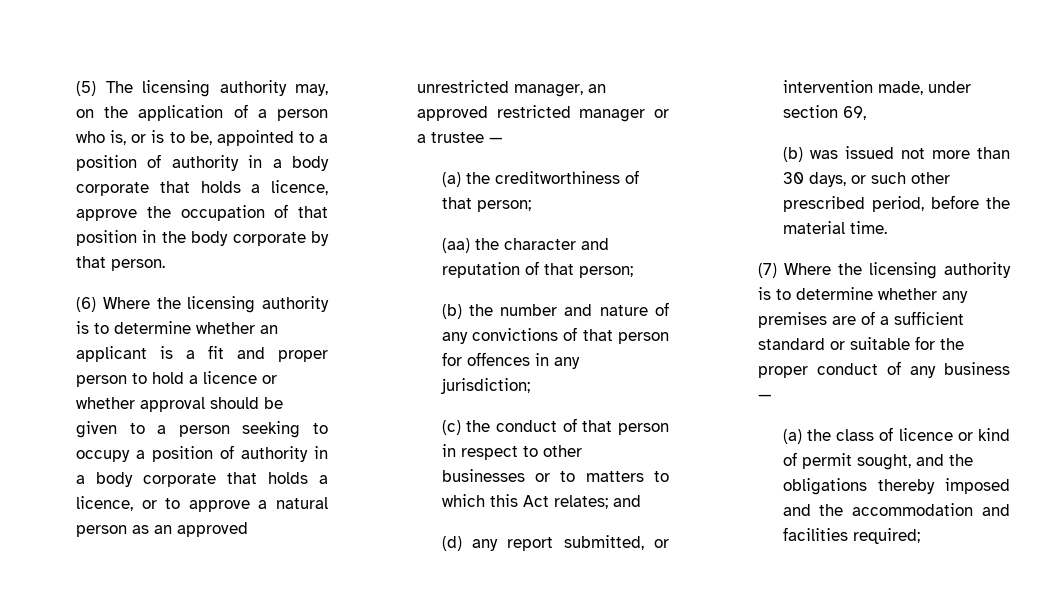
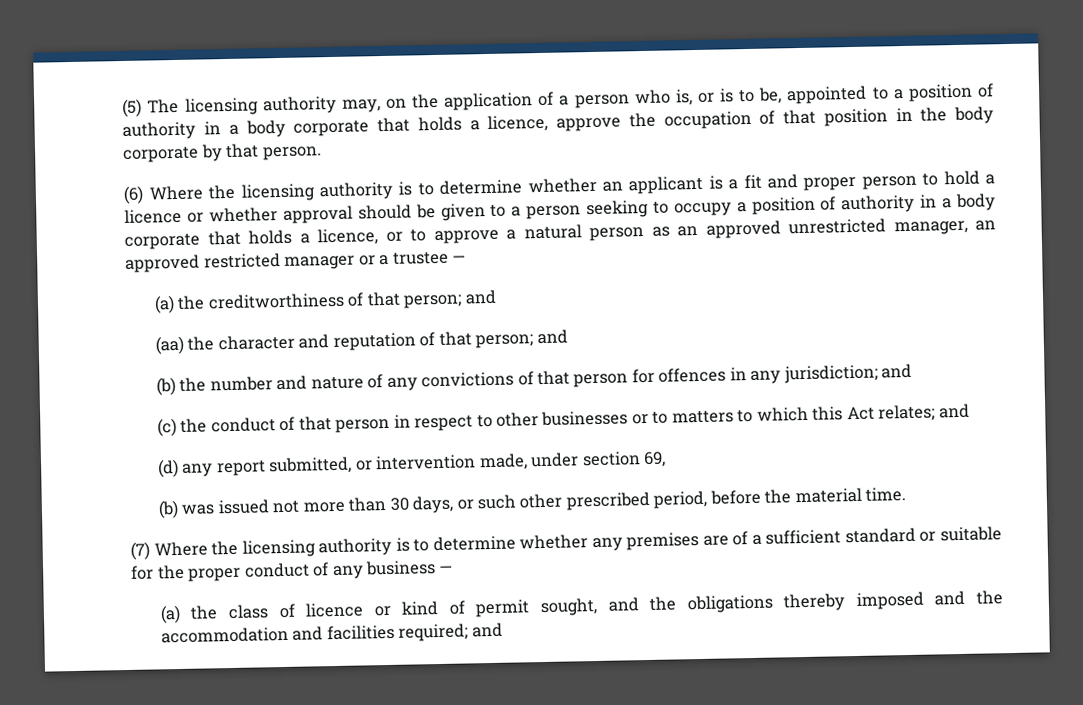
- (a) the creditworthiness of that person;
+ (a) the creditworthiness of that person; and
- (aa) the character and reputation of that person;
+ (aa) the character and reputation of that person; and
- (b) the number and nature of any convictions of that person for offences in any jurisdiction;
+ (b) the number and nature of any convictions of that person for offences in any jurisdiction; and
- (a) the class of licence or kind of permit sought, and the obligations thereby imposed and the accommodation and facilities required;
+ (a) the class of licence or kind of permit sought, and the obligations thereby imposed and the accommodation and facilities required; and

